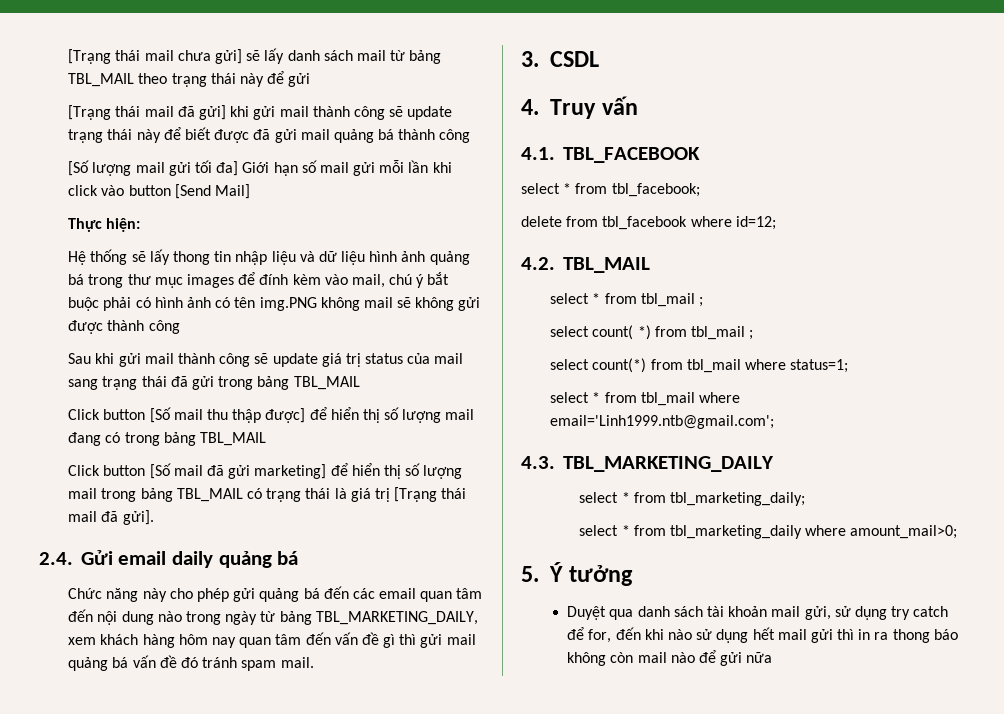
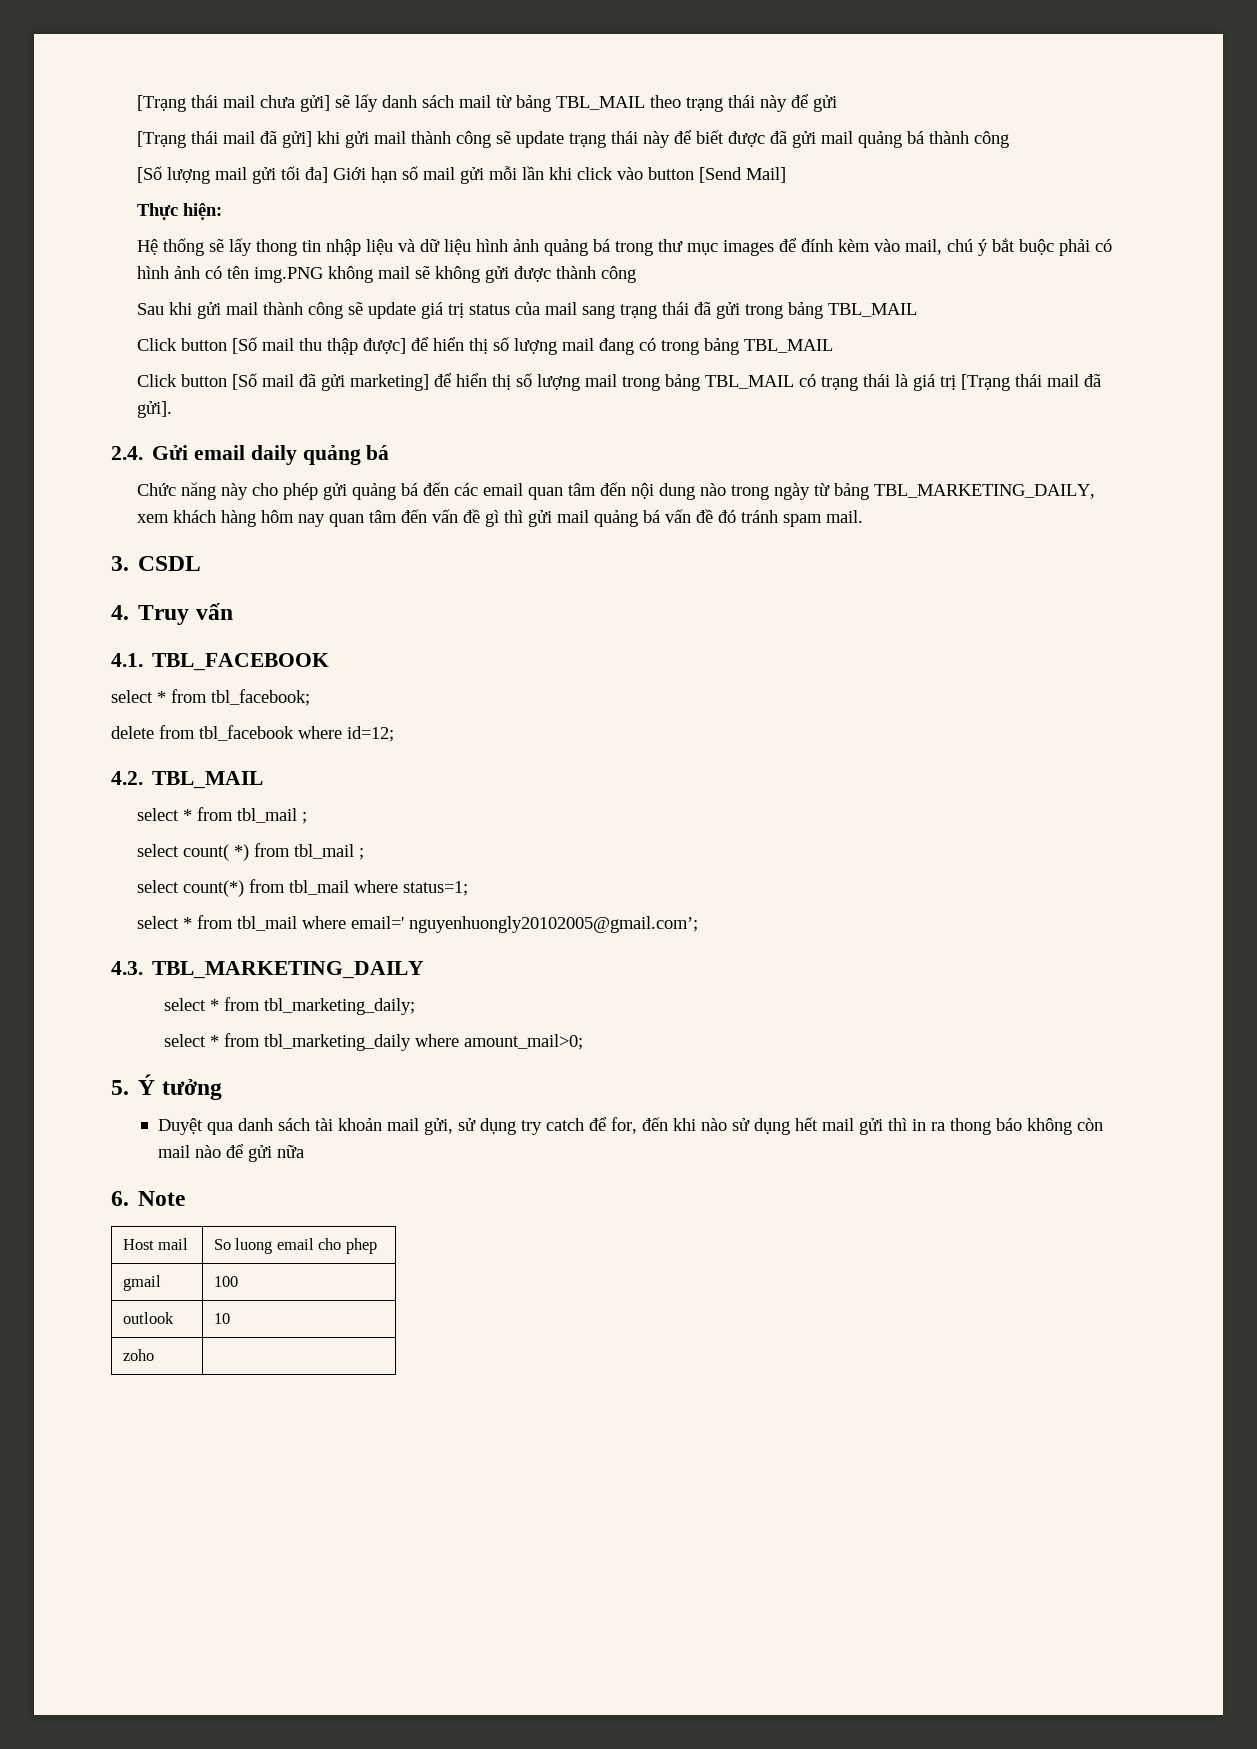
- select * from tbl_mail where email='Linh1999.ntb@gmail.com';
+ select * from tbl_mail where email=' nguyenhuongly20102005@gmail.com’;
+ 6. Note
+ Host mail | So luong email cho phep
+ gmail | 100
+ outlook | 10
+ zoho |

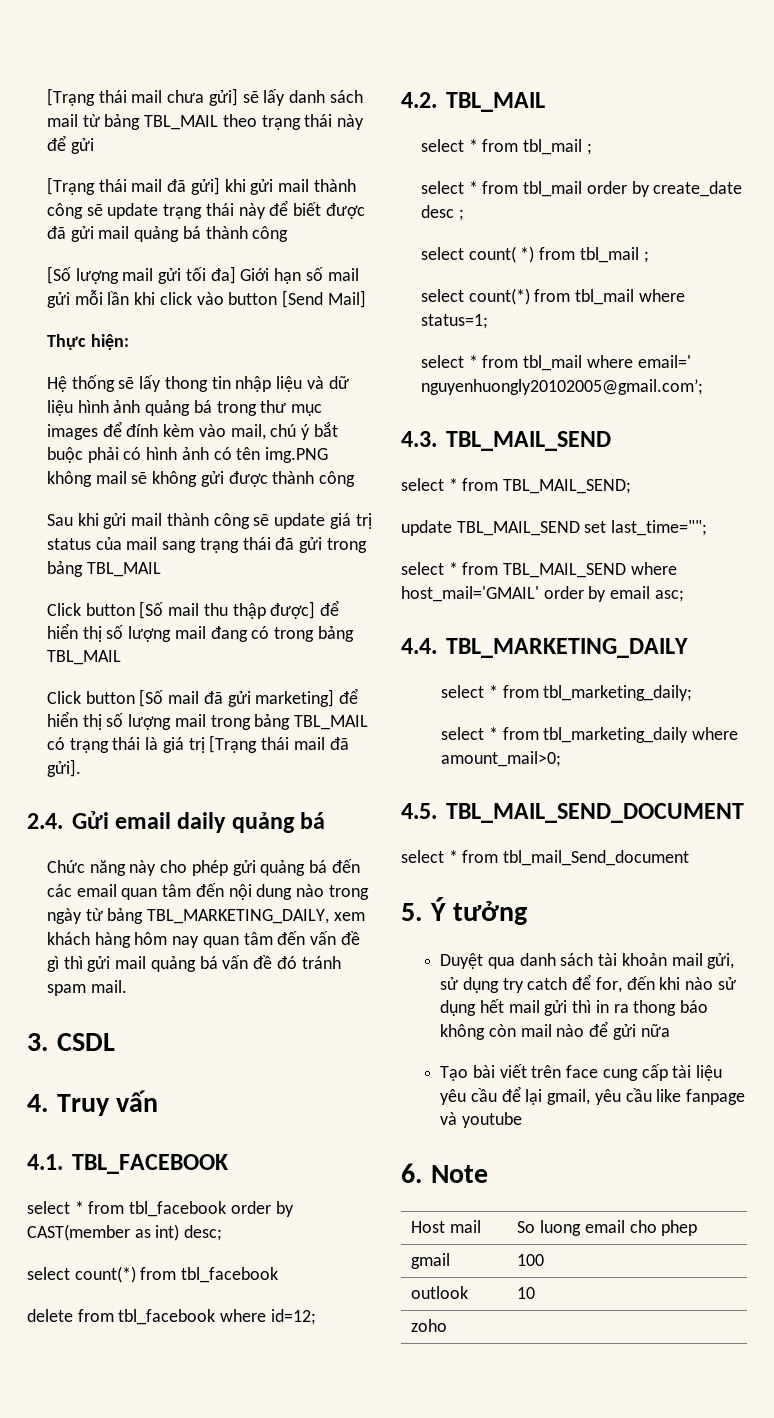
- select * from tbl_facebook;
+ select * from tbl_facebook order by CAST(member as int) desc;
+ select count(*) from tbl_facebook
+ select * from tbl_mail order by create_date desc ;
- 4.3. TBL_MARKETING_DAILY
+ 4.3. TBL_MAIL_SEND
+ select * from TBL_MAIL_SEND;
+ update TBL_MAIL_SEND set last_time="";
+ select * from TBL_MAIL_SEND where host_mail='GMAIL' order by email asc;
+ 4.4. TBL_MARKETING_DAILY
+ 4.5. TBL_MAIL_SEND_DOCUMENT
+ select * from tbl_mail_Send_document
+ Tạo bài viết trên face cung cấp tài liệu yêu cầu để lại gmail, yêu cầu like fanpage và youtube

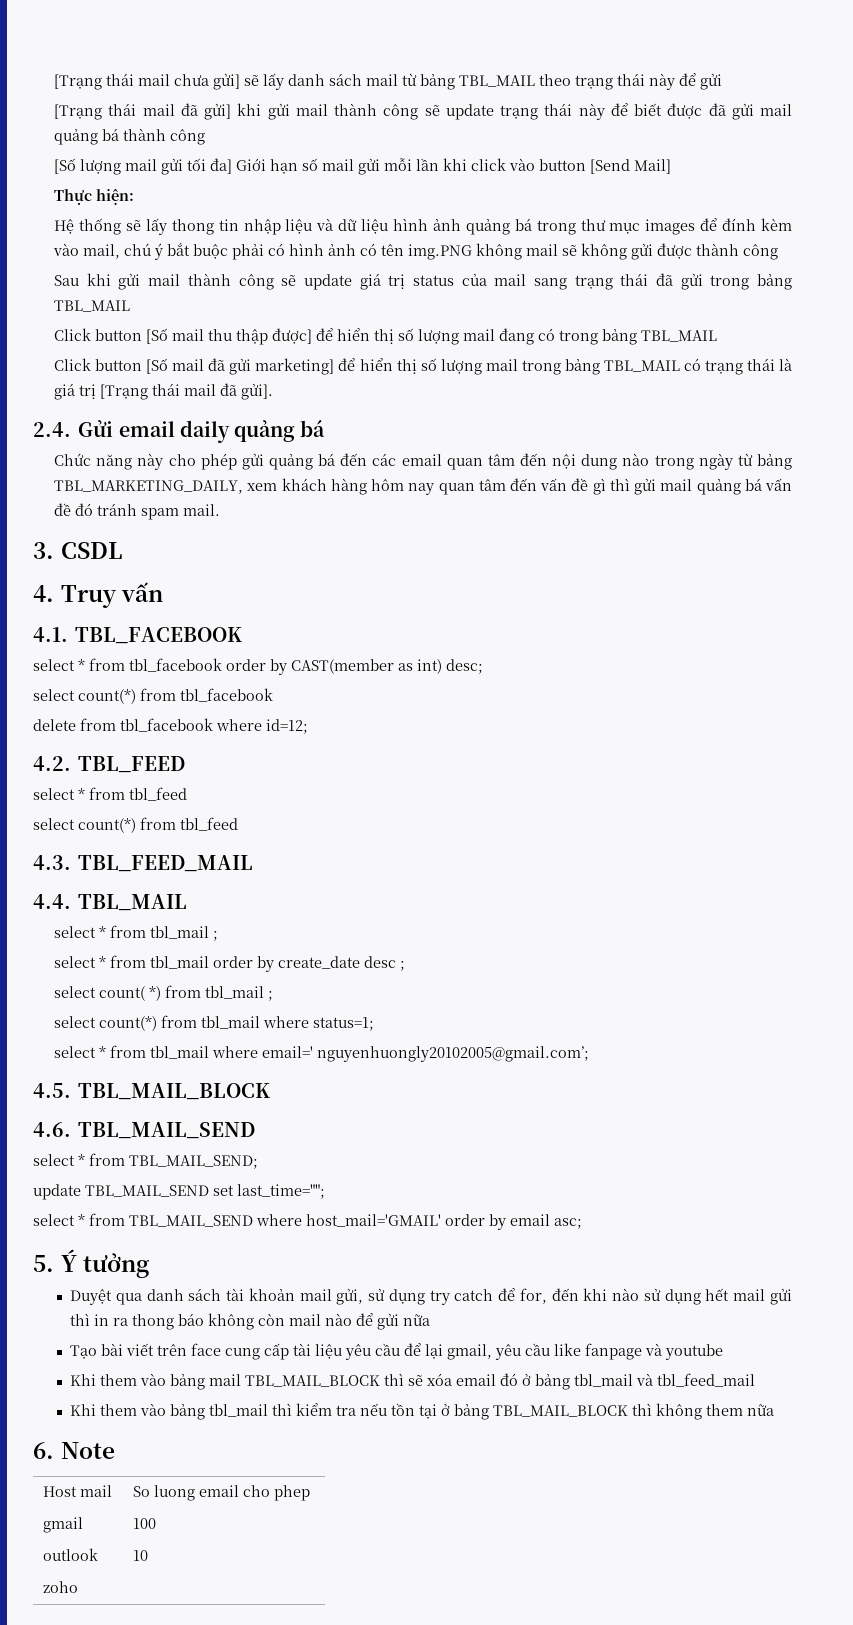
- 4.2. TBL_MAIL
+ 4.2. TBL_FEED
+ select * from tbl_feed
+ select count(*) from tbl_feed
+ 4.3. TBL_FEED_MAIL
+ 4.4. TBL_MAIL
- 4.3. TBL_MAIL_SEND
+ 4.5. TBL_MAIL_BLOCK
+ 4.6. TBL_MAIL_SEND
- 4.4. TBL_MARKETING_DAILY
- select * from tbl_marketing_daily;
- select * from tbl_marketing_daily where amount_mail>0;
- 4.5. TBL_MAIL_SEND_DOCUMENT
- select * from tbl_mail_Send_document
+ Khi them vào bảng mail TBL_MAIL_BLOCK thì sẽ xóa email đó ở bảng tbl_mail và tbl_feed_mail
+ Khi them vào bảng tbl_mail thì kiểm tra nếu tồn tại ở bảng TBL_MAIL_BLOCK thì không them nữa

